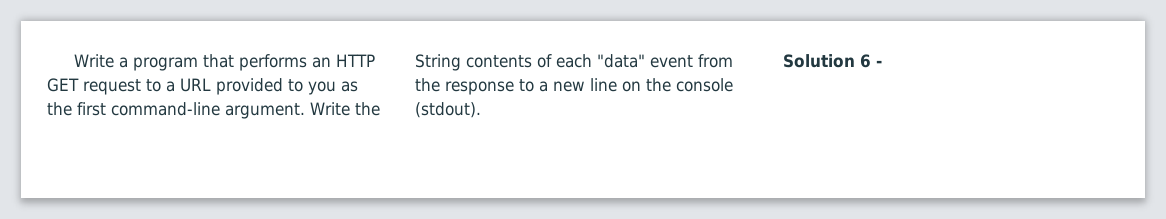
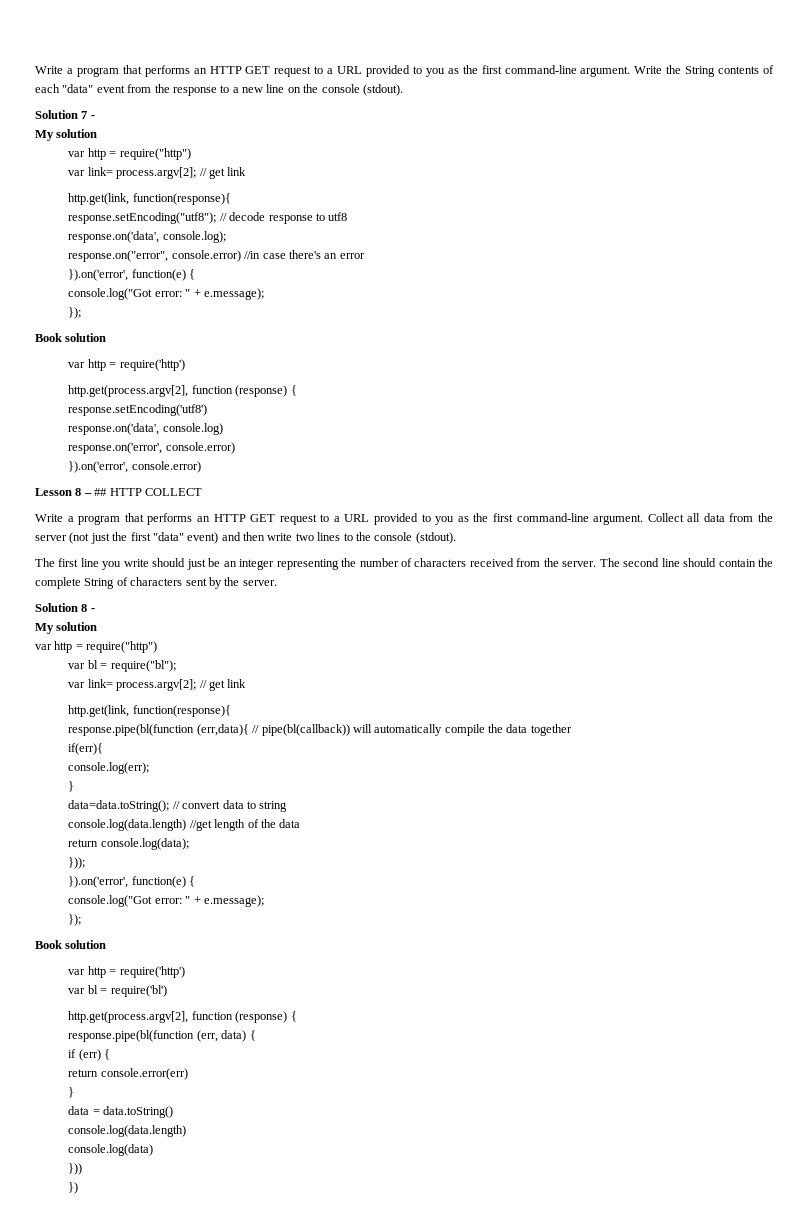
- Solution 6 -
+ Solution 7 -
+ My solution
+ var http = require("http")
+ var link= process.argv[2]; // get link
+ http.get(link, function(response){
+ response.setEncoding("utf8"); // decode response to utf8
+ response.on('data', console.log);
+ response.on("error", console.error) //in case there's an error
+ }).on('error', function(e) {
+ console.log("Got error: " + e.message);
+ });
+ Book solution
+ var http = require('http')
+ http.get(process.argv[2], function (response) {
+ response.setEncoding('utf8')
+ response.on('data', console.log)
+ response.on('error', console.error)
+ }).on('error', console.error)
+ Lesson 8 – ## HTTP COLLECT
+ Write a program that performs an HTTP GET request to a URL provided to you as the first command-line argument. Collect all data from the server (not just the first "data" event) and then write two lines to the console (stdout).
+ The first line you write should just be an integer representing the number of characters received from the server. The second line should contain the complete String of characters sent by the server.
+ Solution 8 -
+ My solution
+ var http = require("http")
+ var bl = require("bl");
+ var link= process.argv[2]; // get link
+ http.get(link, function(response){
+ response.pipe(bl(function (err,data){ // pipe(bl(callback)) will automatically compile the data together
+ if(err){
+ console.log(err);
+ }
+ data=data.toString(); // convert data to string
+ console.log(data.length) //get length of the data
+ return console.log(data);
+ }));
+ }).on('error', function(e) {
+ console.log("Got error: " + e.message);
+ });
+ Book solution
+ var http = require('http')
+ var bl = require('bl')
+ http.get(process.argv[2], function (response) {
+ response.pipe(bl(function (err, data) {
+ if (err) {
+ return console.error(err)
+ }
+ data = data.toString()
+ console.log(data.length)
+ console.log(data)
+ }))
+ })

